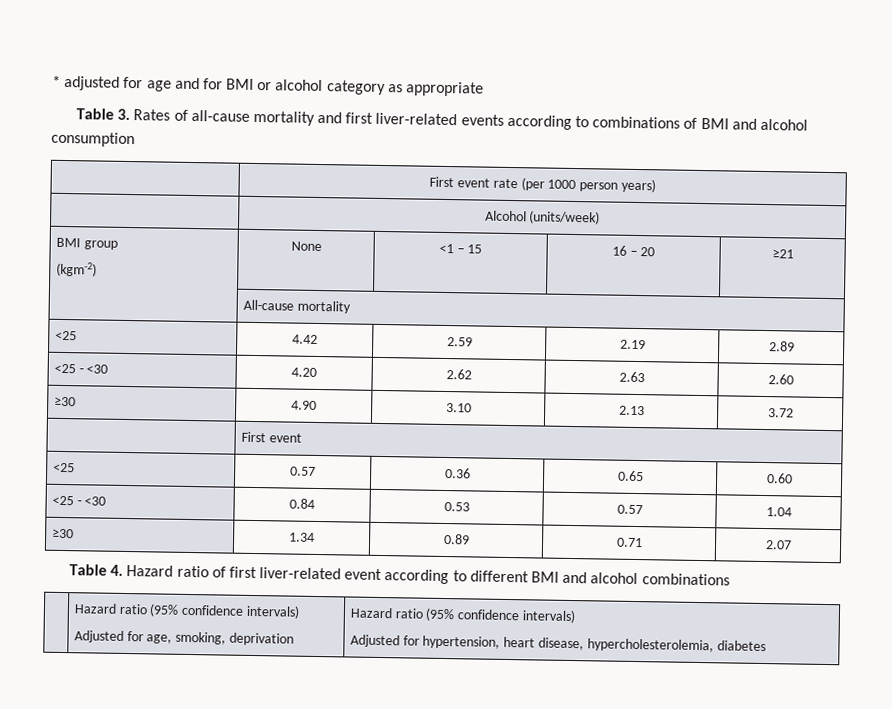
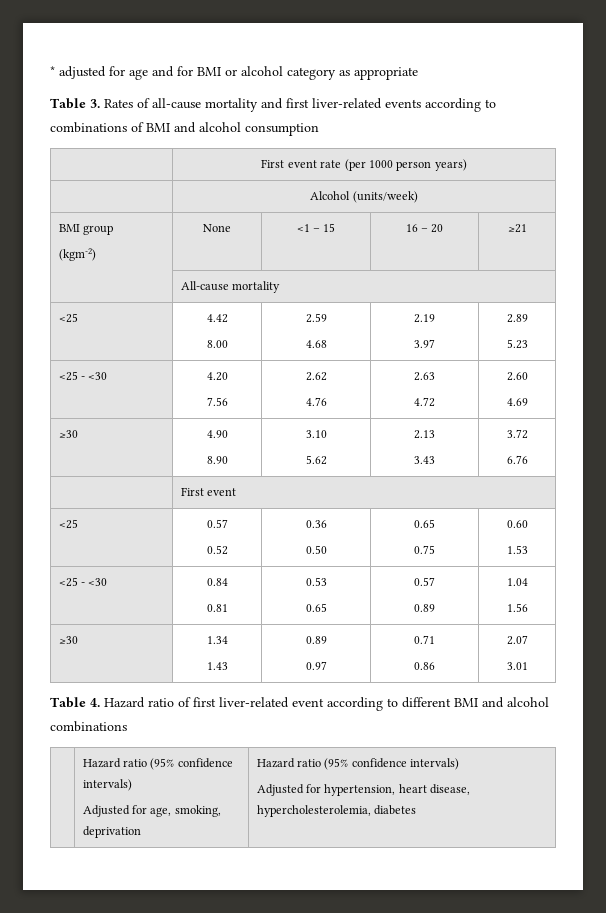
- <25 | 4.42 | 2.59 | 2.19 | 2.89
+ <25 | 4.42
+ 8.00 | 2.59
+ 4.68 | 2.19
+ 3.97 | 2.89
+ 5.23
- <25 - <30 | 4.20 | 2.62 | 2.63 | 2.60
+ <25 - <30 | 4.20
+ 7.56 | 2.62
+ 4.76 | 2.63
+ 4.72 | 2.60
+ 4.69
- ≥30 | 4.90 | 3.10 | 2.13 | 3.72
+ ≥30 | 4.90
+ 8.90 | 3.10
+ 5.62 | 2.13
+ 3.43 | 3.72
+ 6.76
- <25 | 0.57 | 0.36 | 0.65 | 0.60
+ <25 | 0.57
+ 0.52 | 0.36
+ 0.50 | 0.65
+ 0.75 | 0.60
+ 1.53
- <25 - <30 | 0.84 | 0.53 | 0.57 | 1.04
+ <25 - <30 | 0.84
+ 0.81 | 0.53
+ 0.65 | 0.57
+ 0.89 | 1.04
+ 1.56
- ≥30 | 1.34 | 0.89 | 0.71 | 2.07
+ ≥30 | 1.34
+ 1.43 | 0.89
+ 0.97 | 0.71
+ 0.86 | 2.07
+ 3.01

